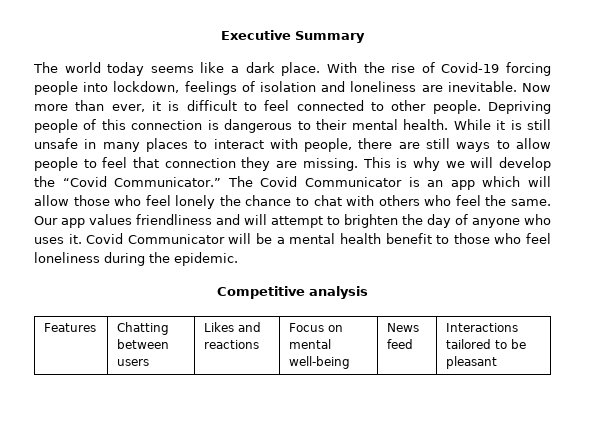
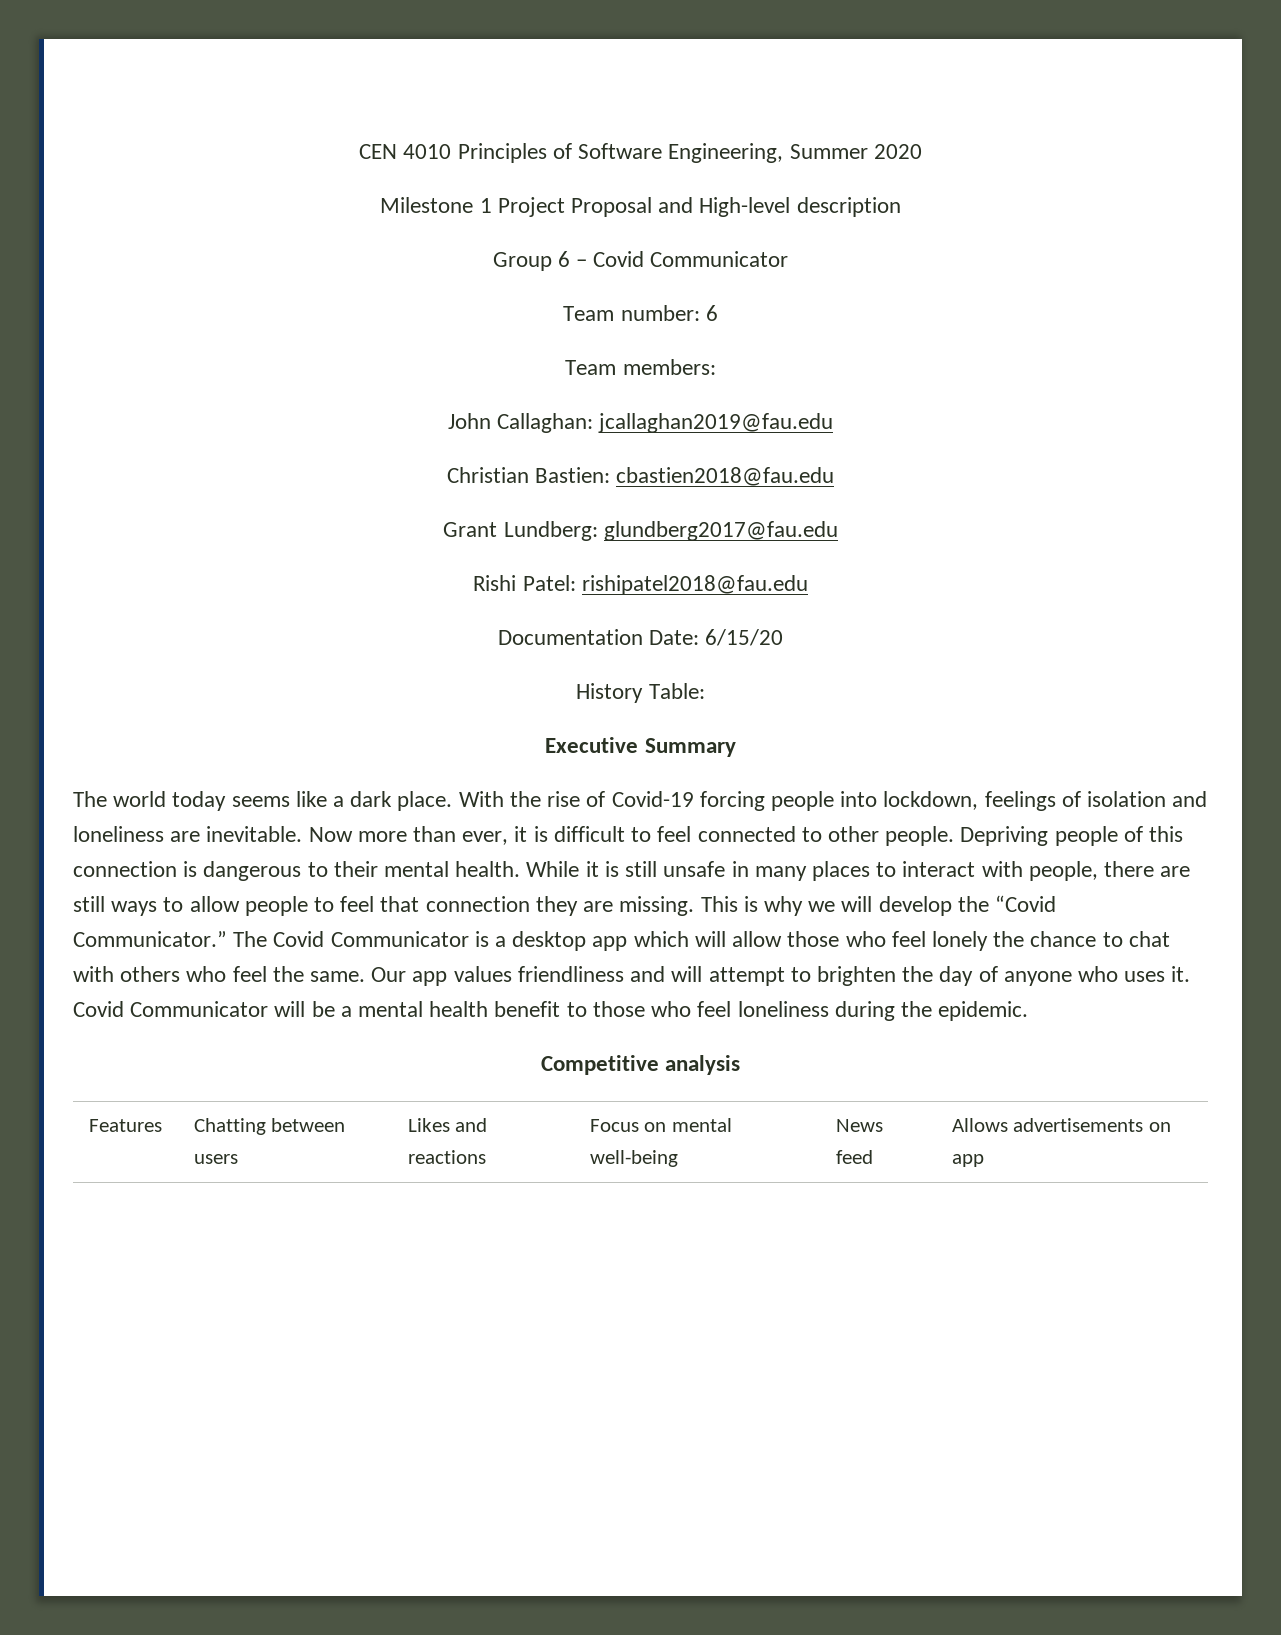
+ CEN 4010 Principles of Software Engineering, Summer 2020
+ Milestone 1 Project Proposal and High-level description
+ Group 6 – Covid Communicator
+ Team number: 6
+ Team members:
+ John Callaghan: jcallaghan2019@fau.edu
+ Christian Bastien: cbastien2018@fau.edu
+ Grant Lundberg: glundberg2017@fau.edu
+ Rishi Patel: rishipatel2018@fau.edu
+ Documentation Date: 6/15/20
+ History Table:
- The Covid Communicator is an app which will allow those who feel lonely the chance to chat with others who feel the same.
+ The Covid Communicator is a desktop app which will allow those who feel lonely the chance to chat with others who feel the same.
- Features | Chatting between users | Likes and reactions | Focus on mental well-being | News feed | Interactions tailored to be pleasant
+ Features | Chatting between users | Likes and reactions | Focus on mental well-being | News feed | Allows advertisements on app

